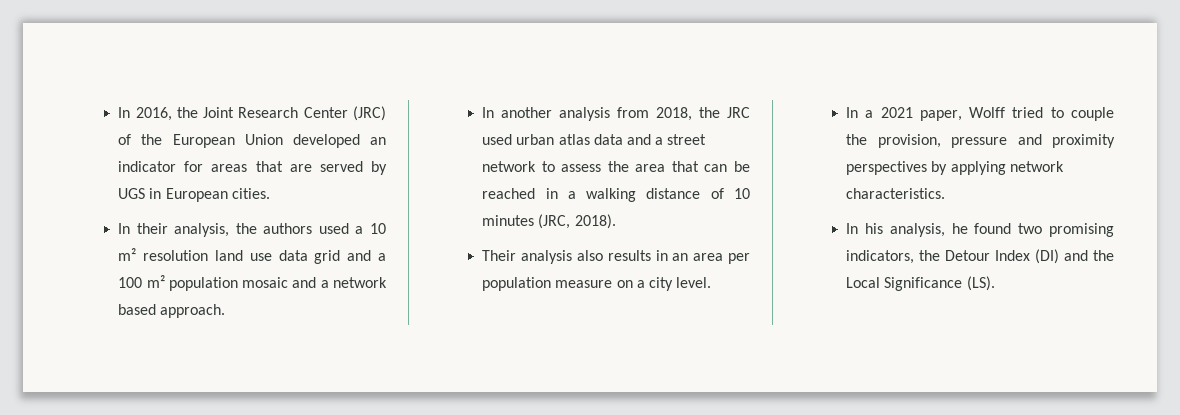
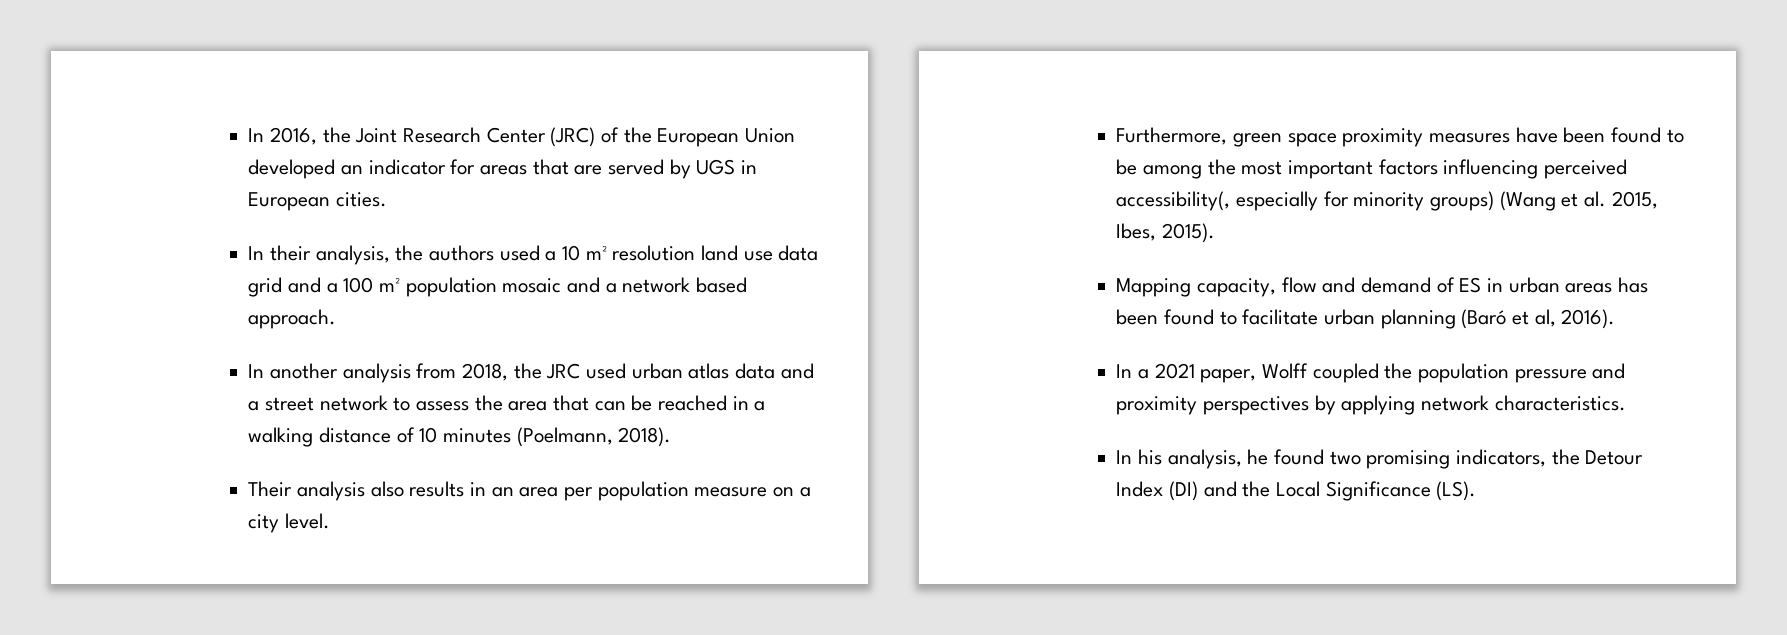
- In another analysis from 2018, the JRC used urban atlas data and a street network to assess the area that can be reached in a walking distance of 10 minutes (JRC, 2018).
+ In another analysis from 2018, the JRC used urban atlas data and a street network to assess the area that can be reached in a walking distance of 10 minutes (Poelmann, 2018).
+ Furthermore, green space proximity measures have been found to be among the most important factors influencing perceived accessibility(, especially for minority groups) (Wang et al. 2015, Ibes, 2015).
+ Mapping capacity, flow and demand of ES in urban areas has been found to facilitate urban planning (Baró et al, 2016).
- In a 2021 paper, Wolff tried to couple the provision, pressure and proximity perspectives by applying network characteristics.
+ In a 2021 paper, Wolff coupled the population pressure and proximity perspectives by applying network characteristics.

